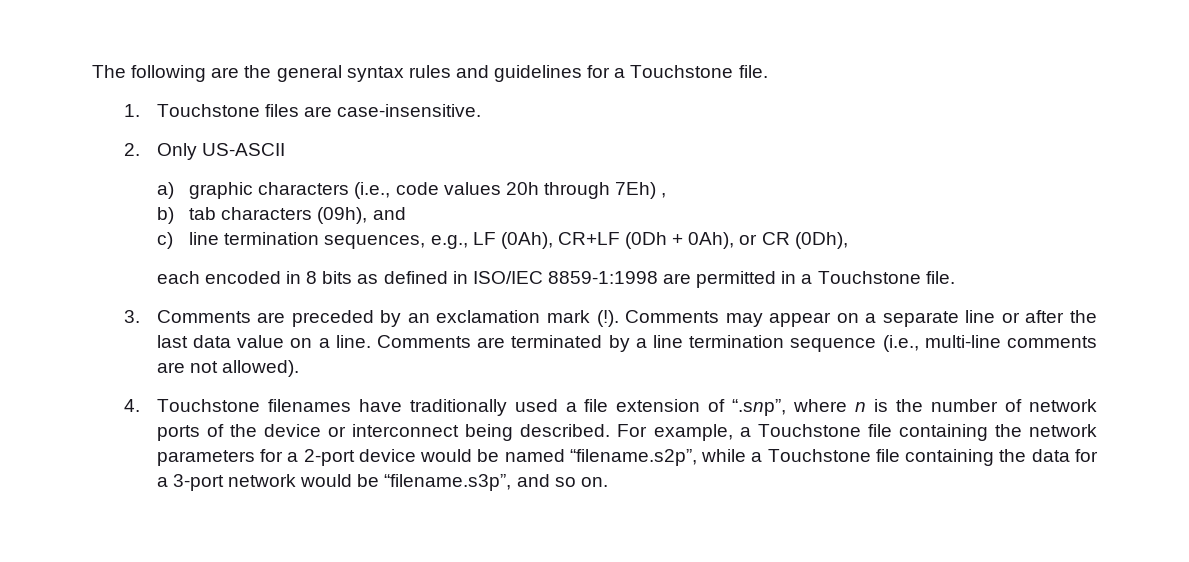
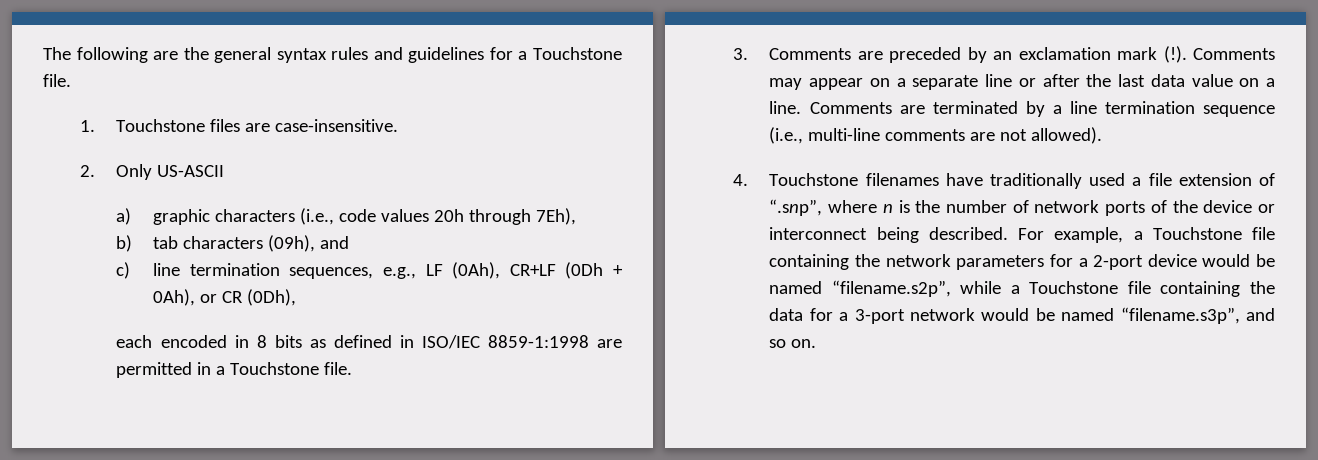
- a) graphic characters (i.e., code values 20h through 7Eh) ,
+ a) graphic characters (i.e., code values 20h through 7Eh),
- For example, a Touchstone file containing the network parameters for a 2-port device would be named “filename.s2p”, while a Touchstone file containing the data for a 3-port network would be “filename.s3p”, and so on.
+ For example, a Touchstone file containing the network parameters for a 2-port device would be named “filename.s2p”, while a Touchstone file containing the data for a 3-port network would be named “filename.s3p”, and so on.

